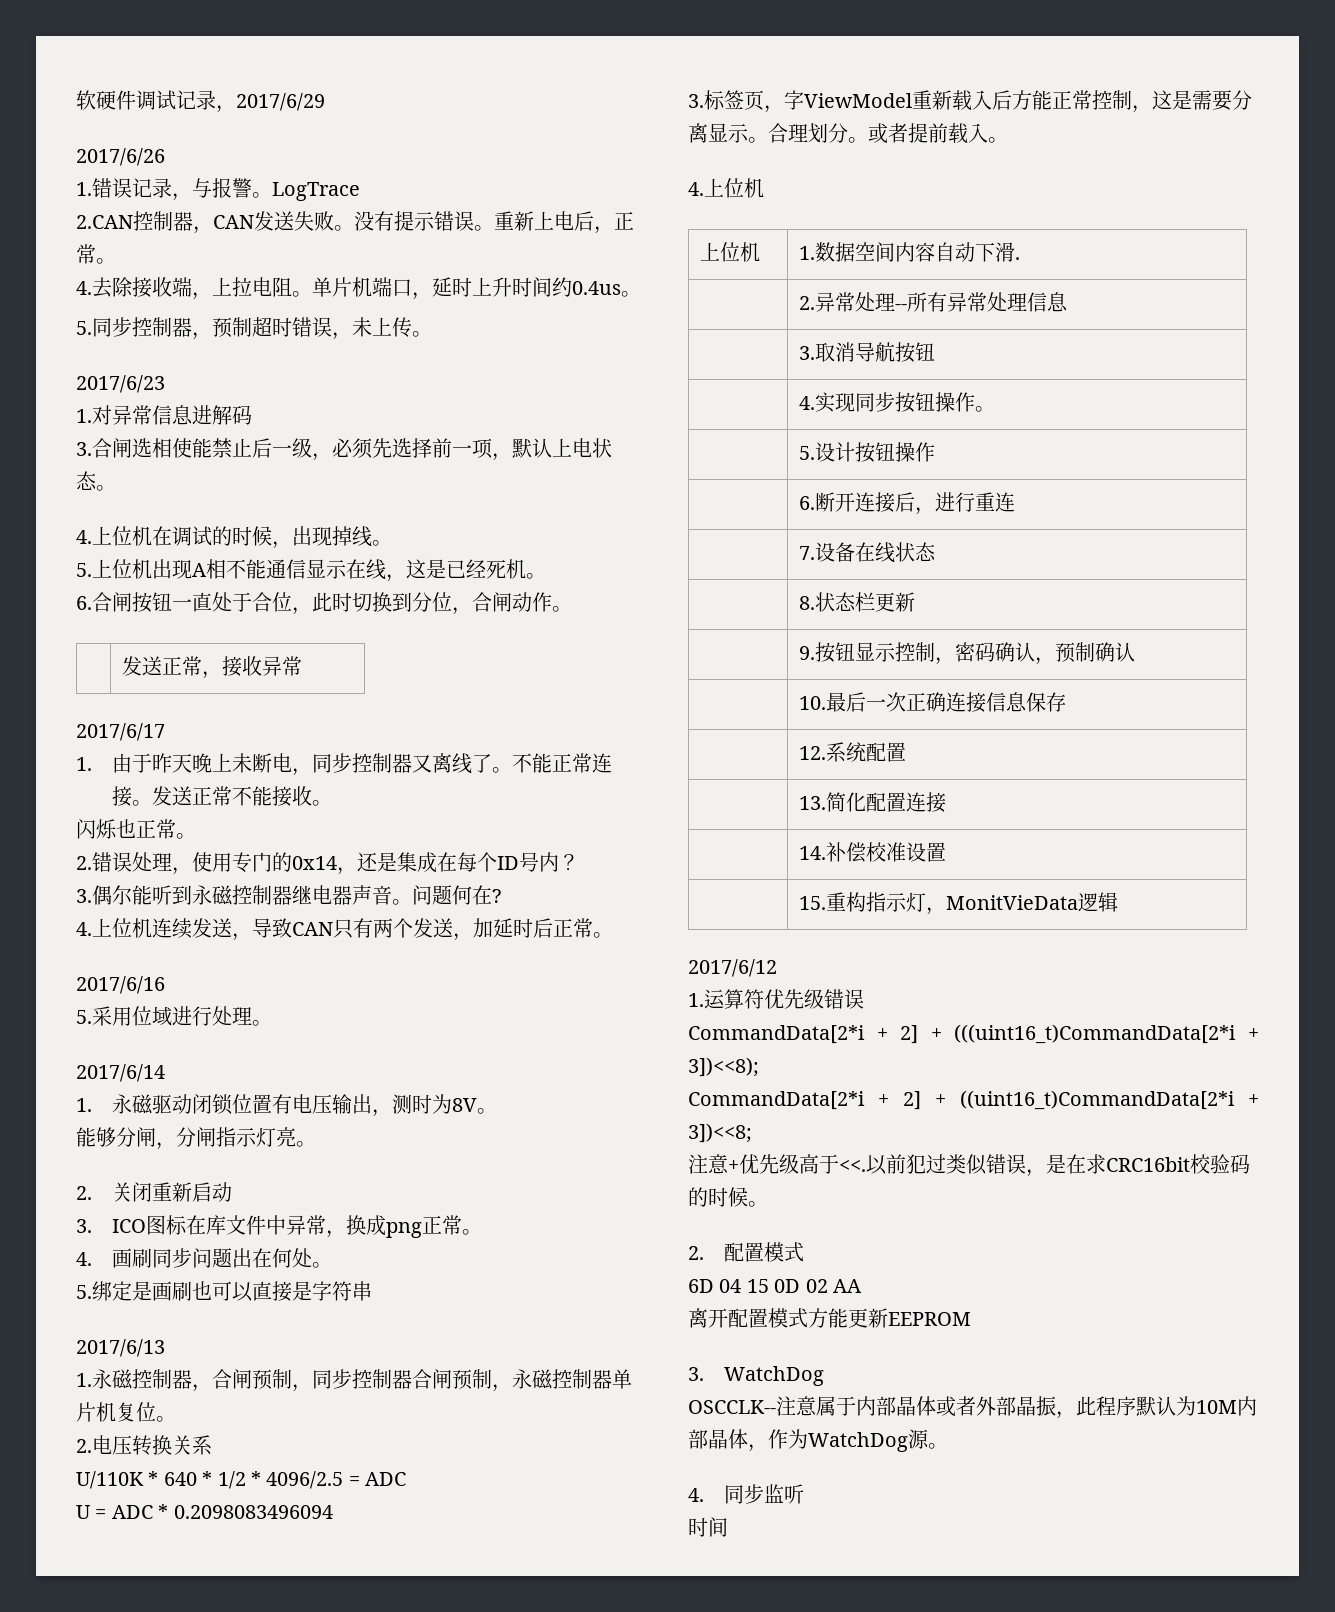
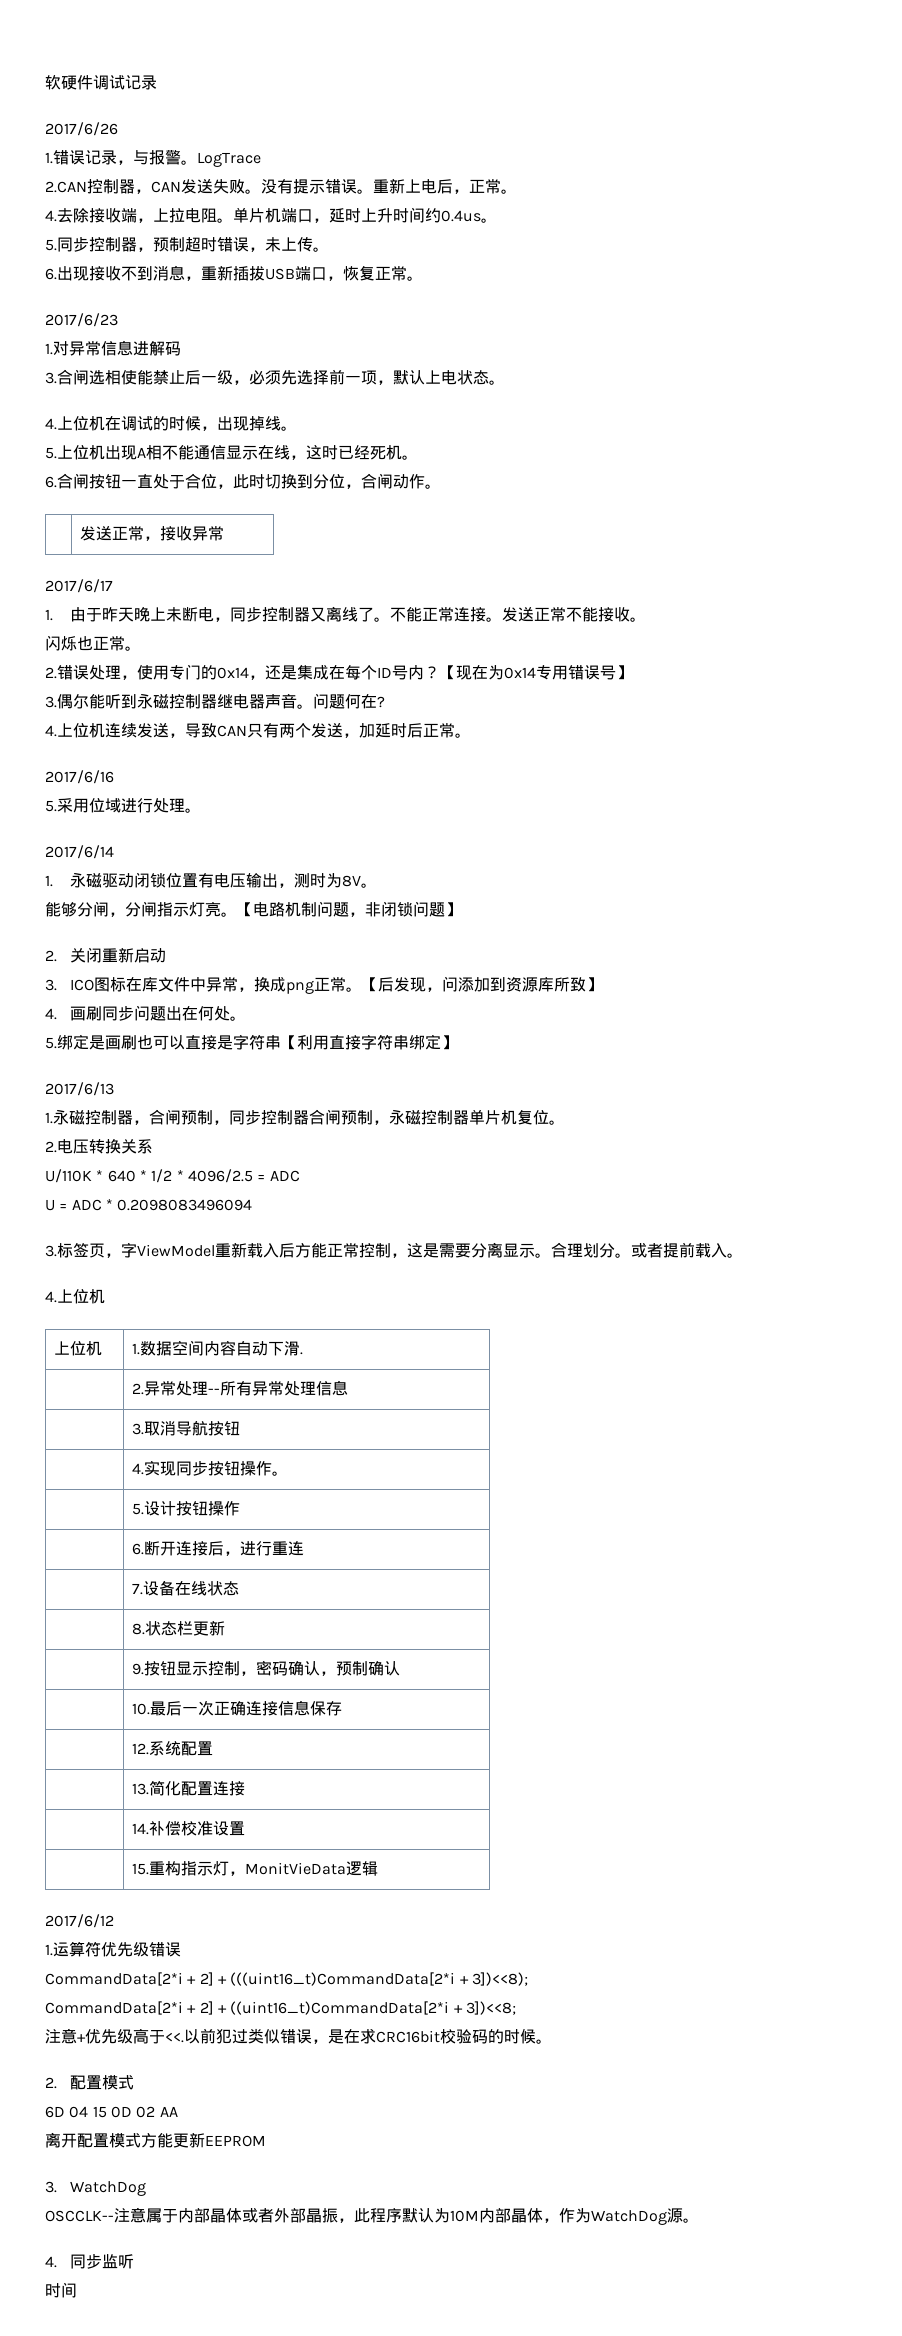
- 软硬件调试记录，2017/6/29
+ 软硬件调试记录
+ 6.出现接收不到消息，重新插拔USB端口，恢复正常。
- 5.上位机出现A相不能通信显示在线，这是已经死机。
+ 5.上位机出现A相不能通信显示在线，这时已经死机。
+ 【现在为0x14专用错误号】
+ 【电路机制问题，非闭锁问题】
+ 【后发现，问添加到资源库所致】
- 5.绑定是画刷也可以直接是字符串
+ 5.绑定是画刷也可以直接是字符串【利用直接字符串绑定】

